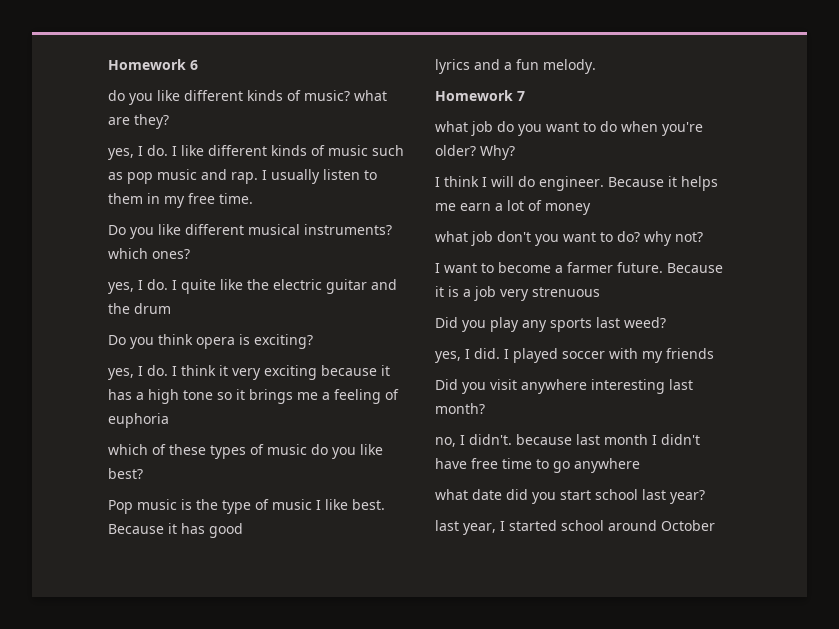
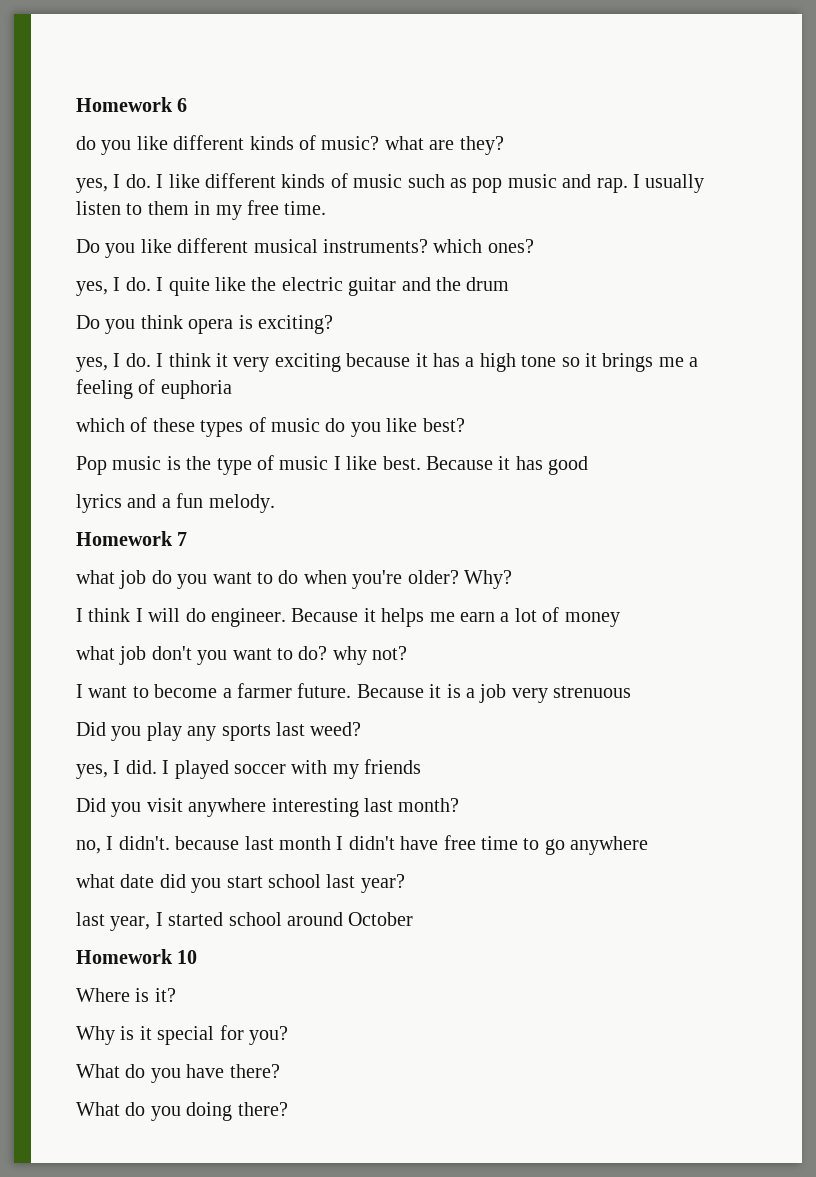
+ Homework 10
+ Where is it?
+ Why is it special for you?
+ What do you have there?
+ What do you doing there?

